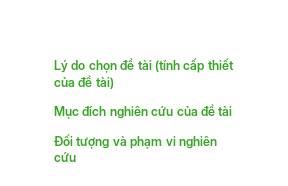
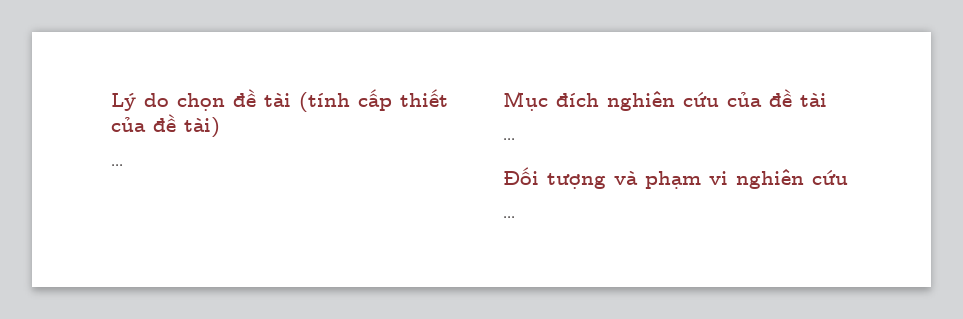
  Lý do chọn đề tài (tính cấp thiết của đề tài)
+ ...
  Mục đích nghiên cứu của đề tài
+ ...
  Đối tượng và phạm vi nghiên cứu
+ ...

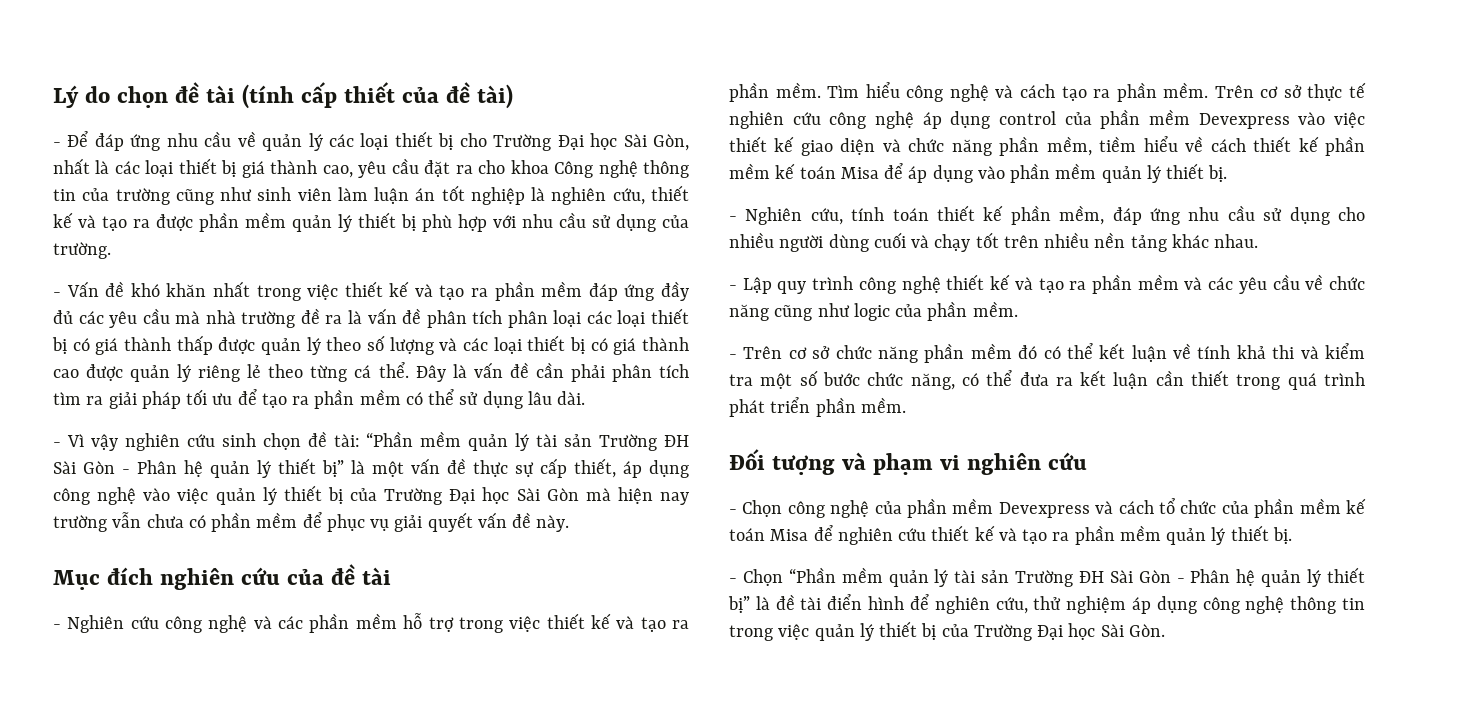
  Lý do chọn đề tài (tính cấp thiết của đề tài)
- ...
+ - Để đáp ứng nhu cầu về quản lý các loại thiết bị cho Trường Đại học Sài Gòn, nhất là các loại thiết bị giá thành cao, yêu cầu đặt ra cho khoa Công nghệ thông tin của trường cũng như sinh viên làm luận án tốt nghiệp là nghiên cứu, thiết kế và tạo ra được phần mềm quản lý thiết bị phù hợp với nhu cầu sử dụng của trường.
+ - Vấn đề khó khăn nhất trong việc thiết kế và tạo ra phần mềm đáp ứng đầy đủ các yêu cầu mà nhà trường đề ra là vấn đề phân tích phân loại các loại thiết bị có giá thành thấp được quản lý theo số lượng và các loại thiết bị có giá thành cao được quản lý riêng lẻ theo từng cá thể. Đây là vấn đề cần phải phân tích tìm ra giải pháp tối ưu để tạo ra phần mềm có thể sử dụng lâu dài.
+ - Vì vậy nghiên cứu sinh chọn đề tài: “Phần mềm quản lý tài sản Trường ĐH Sài Gòn - Phân hệ quản lý thiết bị” là một vấn đề thực sự cấp thiết, áp dụng công nghệ vào việc quản lý thiết bị của Trường Đại học Sài Gòn mà hiện nay trường vẫn chưa có phần mềm để phục vụ giải quyết vấn đề này.
  Mục đích nghiên cứu của đề tài
- ...
+ - Nghiên cứu công nghệ và các phần mềm hỗ trợ trong việc thiết kế và tạo ra phần mềm. Tìm hiểu công nghệ và cách tạo ra phần mềm. Trên cơ sở thực tế nghiên cứu công nghệ áp dụng control của phần mềm Devexpress vào việc thiết kế giao diện và chức năng phần mềm, tiềm hiểu về cách thiết kế phần mềm kế toán Misa để áp dụng vào phần mềm quản lý thiết bị.
+ - Nghiên cứu, tính toán thiết kế phần mềm, đáp ứng nhu cầu sử dụng cho nhiều người dùng cuối và chạy tốt trên nhiều nền tảng khác nhau.
+ - Lập quy trình công nghệ thiết kế và tạo ra phần mềm và các yêu cầu về chức năng cũng như logic của phần mềm.
+ - Trên cơ sở chức năng phần mềm đó có thể kết luận về tính khả thi và kiểm tra một số bước chức năng, có thể đưa ra kết luận cần thiết trong quá trình phát triển phần mềm.
  Đối tượng và phạm vi nghiên cứu
- ...
+ - Chọn công nghệ của phần mềm Devexpress và cách tổ chức của phần mềm kế toán Misa để nghiên cứu thiết kế và tạo ra phần mềm quản lý thiết bị.
+ - Chọn “Phần mềm quản lý tài sản Trường ĐH Sài Gòn - Phân hệ quản lý thiết bị” là đề tài điển hình để nghiên cứu, thử nghiệm áp dụng công nghệ thông tin trong việc quản lý thiết bị của Trường Đại học Sài Gòn.

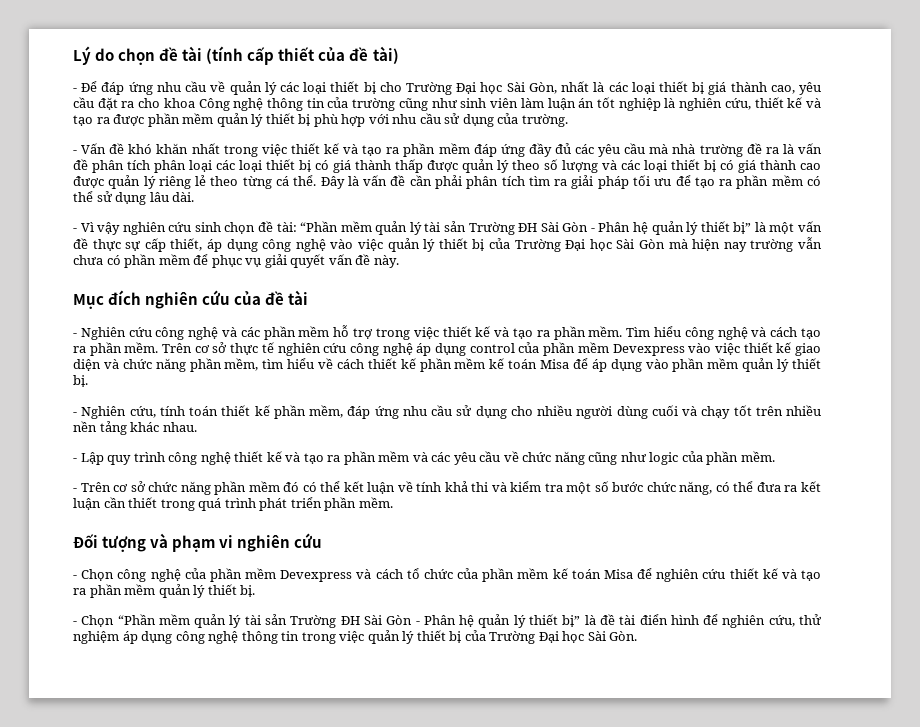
- Trên cơ sở thực tế nghiên cứu công nghệ áp dụng control của phần mềm Devexpress vào việc thiết kế giao diện và chức năng phần mềm, tiềm hiểu về cách thiết kế phần mềm kế toán Misa để áp dụng vào phần mềm quản lý thiết bị.
+ Trên cơ sở thực tế nghiên cứu công nghệ áp dụng control của phần mềm Devexpress vào việc thiết kế giao diện và chức năng phần mềm, tìm hiểu về cách thiết kế phần mềm kế toán Misa để áp dụng vào phần mềm quản lý thiết bị.

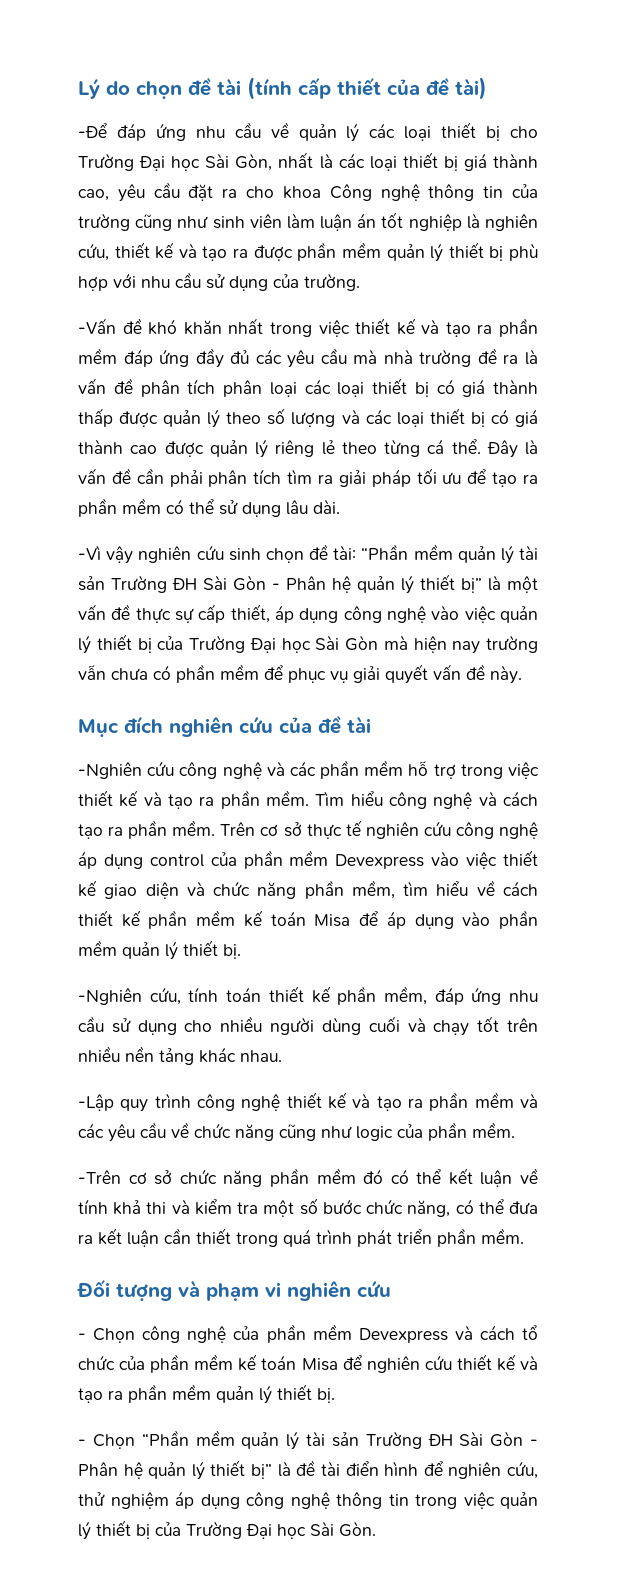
- - Để đáp ứng nhu cầu về quản lý các loại thiết bị cho Trường Đại học Sài Gòn, nhất là các loại thiết bị giá thành cao, yêu cầu đặt ra cho khoa Công nghệ thông tin của trường cũng như sinh viên làm luận án tốt nghiệp là nghiên cứu, thiết kế và tạo ra được phần mềm quản lý thiết bị phù hợp với nhu cầu sử dụng của trường.
+ -Để đáp ứng nhu cầu về quản lý các loại thiết bị cho Trường Đại học Sài Gòn, nhất là các loại thiết bị giá thành cao, yêu cầu đặt ra cho khoa Công nghệ thông tin của trường cũng như sinh viên làm luận án tốt nghiệp là nghiên cứu, thiết kế và tạo ra được phần mềm quản lý thiết bị phù hợp với nhu cầu sử dụng của trường.
- - Vấn đề khó khăn nhất trong việc thiết kế và tạo ra phần mềm đáp ứng đầy đủ các yêu cầu mà nhà trường đề ra là vấn đề phân tích phân loại các loại thiết bị có giá thành thấp được quản lý theo số lượng và các loại thiết bị có giá thành cao được quản lý riêng lẻ theo từng cá thể.
+ -Vấn đề khó khăn nhất trong việc thiết kế và tạo ra phần mềm đáp ứng đầy đủ các yêu cầu mà nhà trường đề ra là vấn đề phân tích phân loại các loại thiết bị có giá thành thấp được quản lý theo số lượng và các loại thiết bị có giá thành cao được quản lý riêng lẻ theo từng cá thể.
- - Vì vậy nghiên cứu sinh chọn đề tài:
+ -Vì vậy nghiên cứu sinh chọn đề tài:
- - Nghiên cứu công nghệ và các phần mềm hỗ trợ trong việc thiết kế và tạo ra phần mềm.
+ -Nghiên cứu công nghệ và các phần mềm hỗ trợ trong việc thiết kế và tạo ra phần mềm.
- - Nghiên cứu, tính toán thiết kế phần mềm, đáp ứng nhu cầu sử dụng cho nhiều người dùng cuối và chạy tốt trên nhiều nền tảng khác nhau.
+ -Nghiên cứu, tính toán thiết kế phần mềm, đáp ứng nhu cầu sử dụng cho nhiều người dùng cuối và chạy tốt trên nhiều nền tảng khác nhau.
- - Lập quy trình công nghệ thiết kế và tạo ra phần mềm và các yêu cầu về chức năng cũng như logic của phần mềm.
+ -Lập quy trình công nghệ thiết kế và tạo ra phần mềm và các yêu cầu về chức năng cũng như logic của phần mềm.
- - Trên cơ sở chức năng phần mềm đó có thể kết luận về tính khả thi và kiểm tra một số bước chức năng, có thể đưa ra kết luận cần thiết trong quá trình phát triển phần mềm.
+ -Trên cơ sở chức năng phần mềm đó có thể kết luận về tính khả thi và kiểm tra một số bước chức năng, có thể đưa ra kết luận cần thiết trong quá trình phát triển phần mềm.

